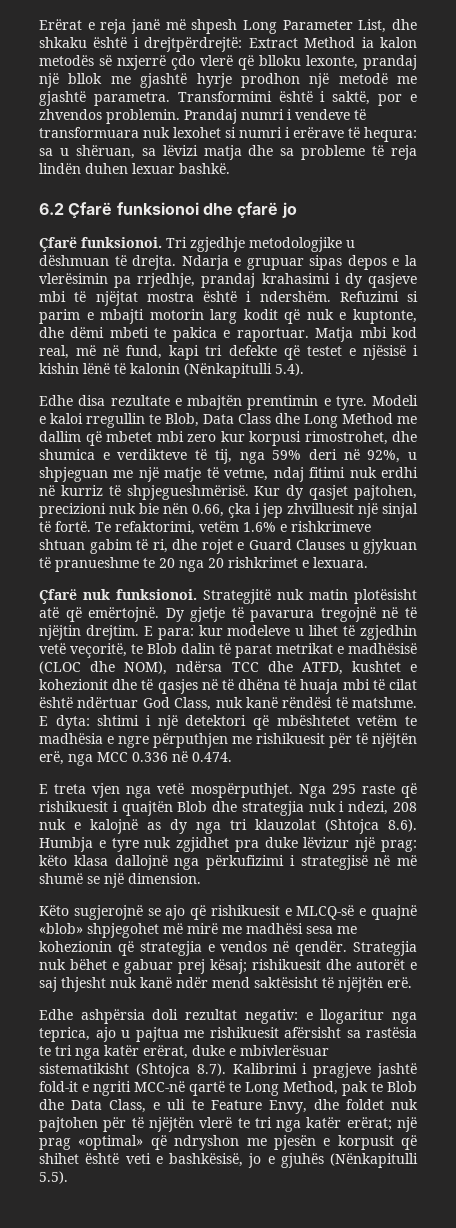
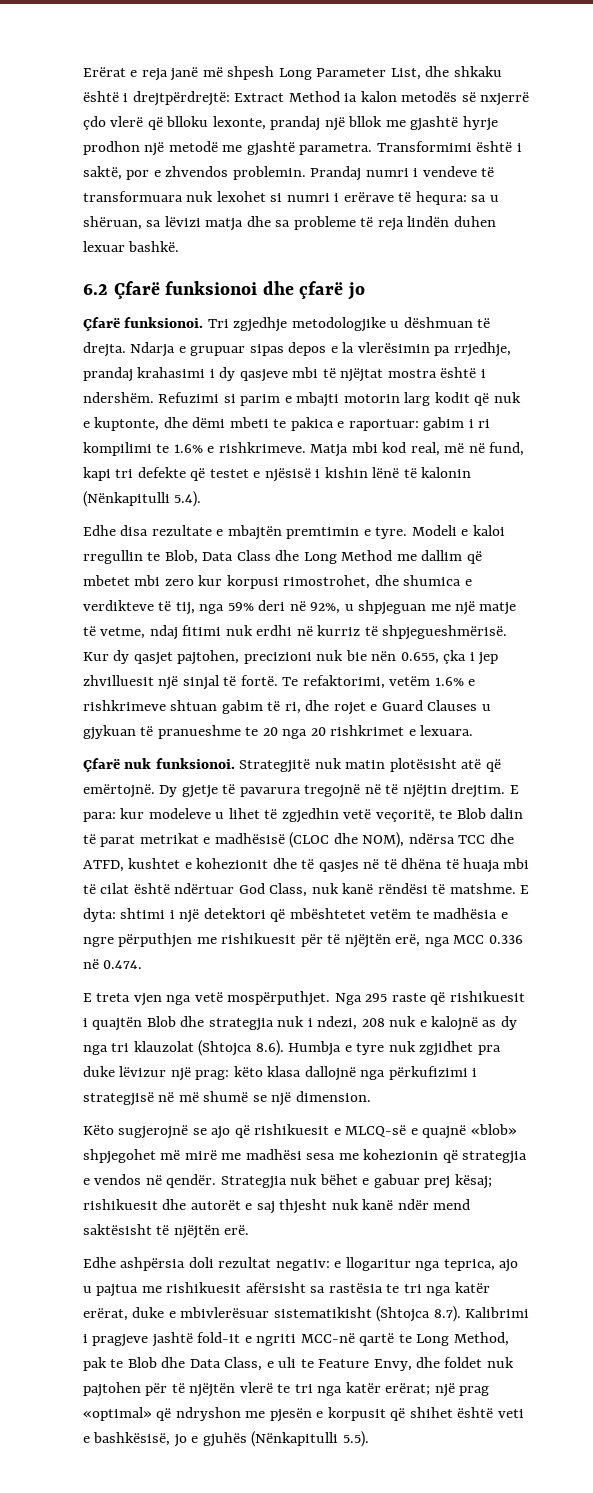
- Refuzimi si parim e mbajti motorin larg kodit që nuk e kuptonte, dhe dëmi mbeti te pakica e raportuar.
+ Refuzimi si parim e mbajti motorin larg kodit që nuk e kuptonte, dhe dëmi mbeti te pakica e raportuar: gabim i ri kompilimi te 1.6% e rishkrimeve.
- Kur dy qasjet pajtohen, precizioni nuk bie nën 0.66, çka i jep zhvilluesit një sinjal të fortë.
+ Kur dy qasjet pajtohen, precizioni nuk bie nën 0.655, çka i jep zhvilluesit një sinjal të fortë.

